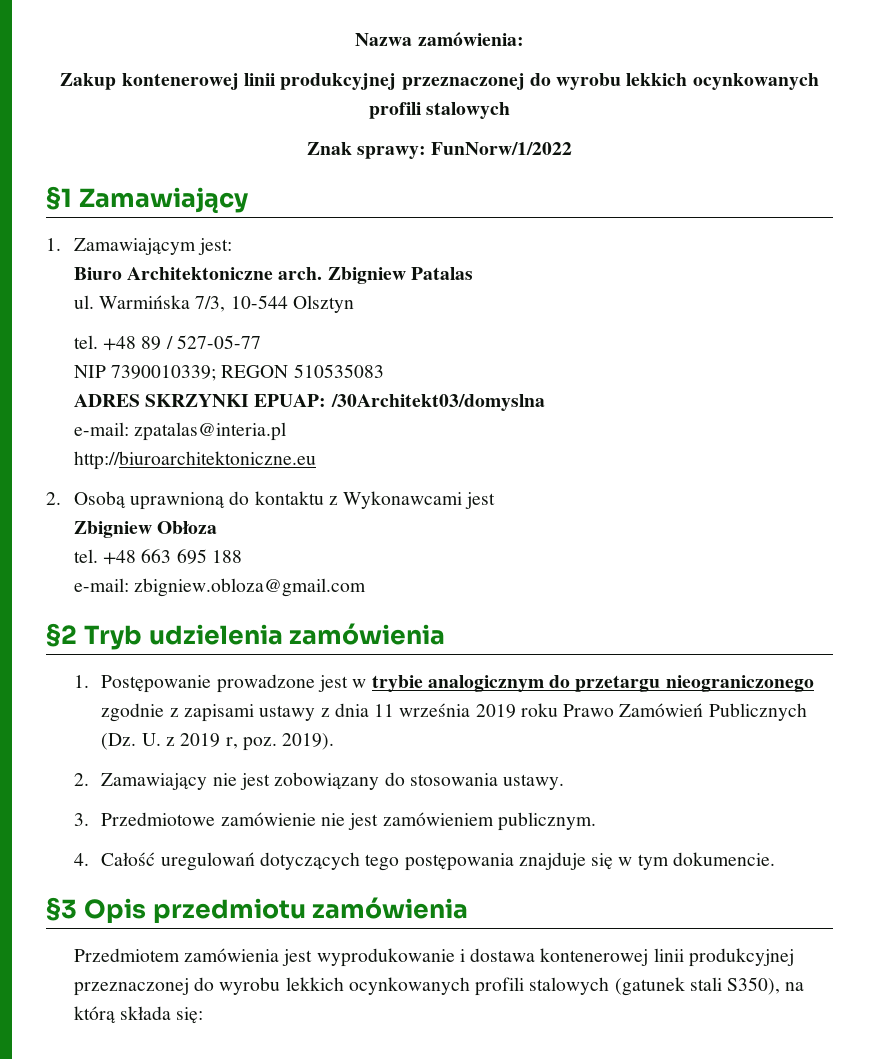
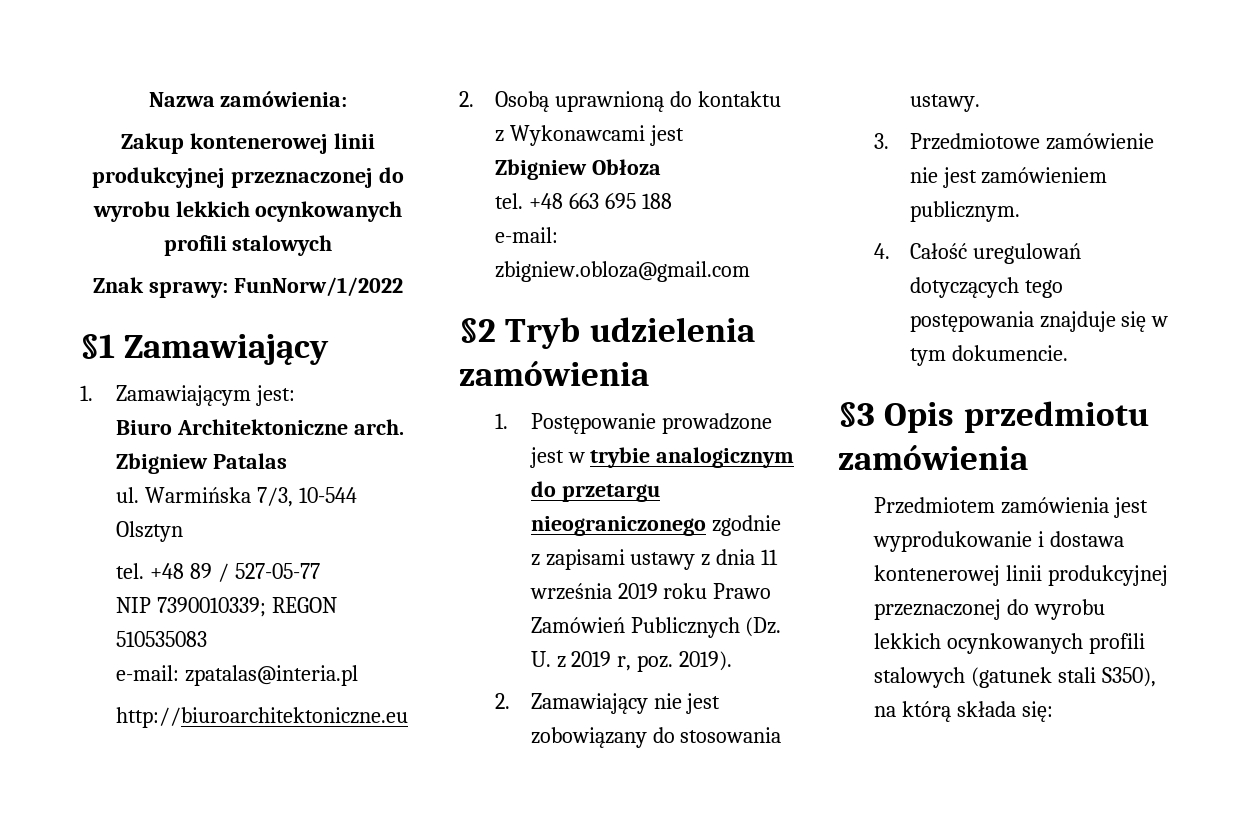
- ADRES SKRZYNKI EPUAP: /30Architekt03/domyslna

